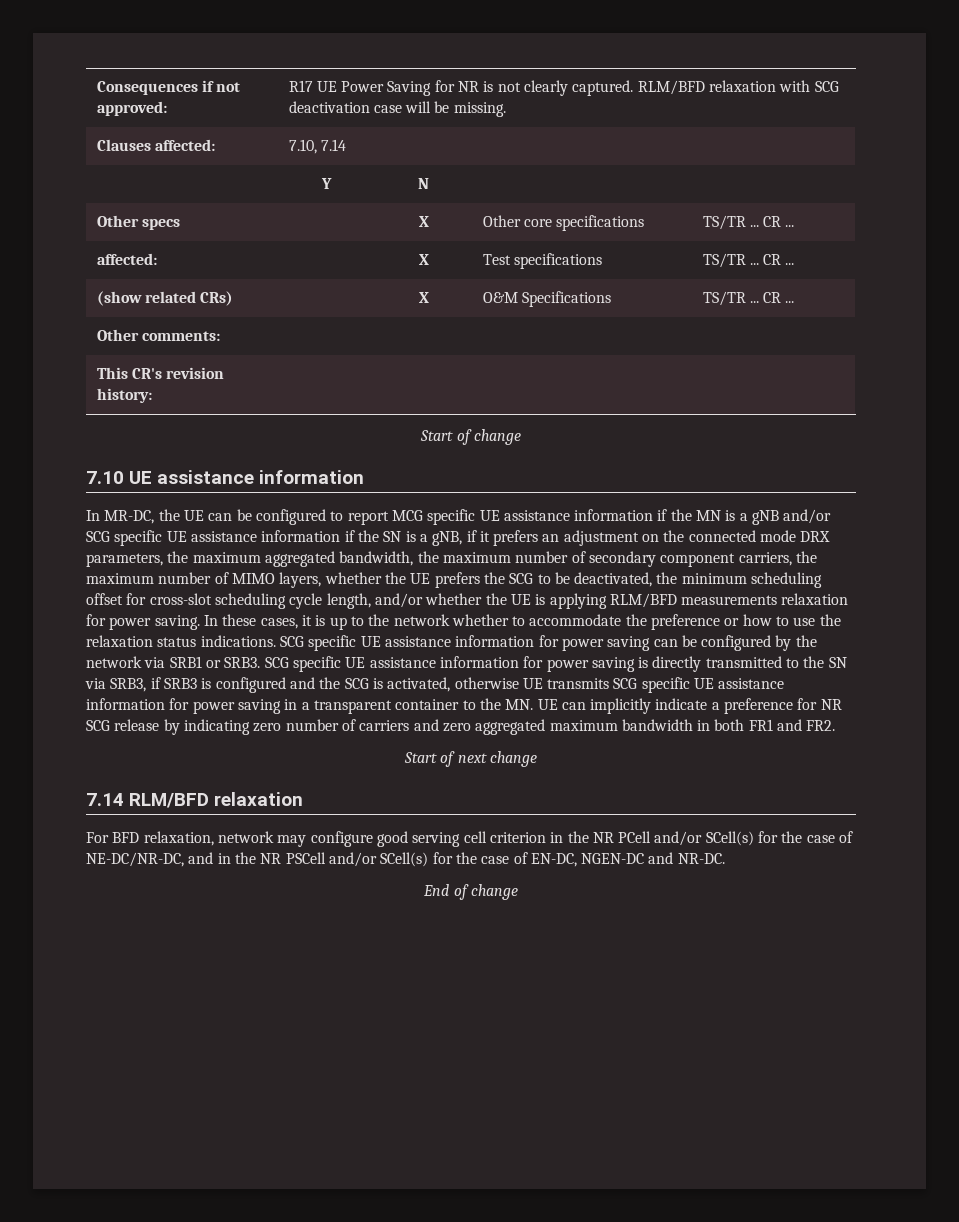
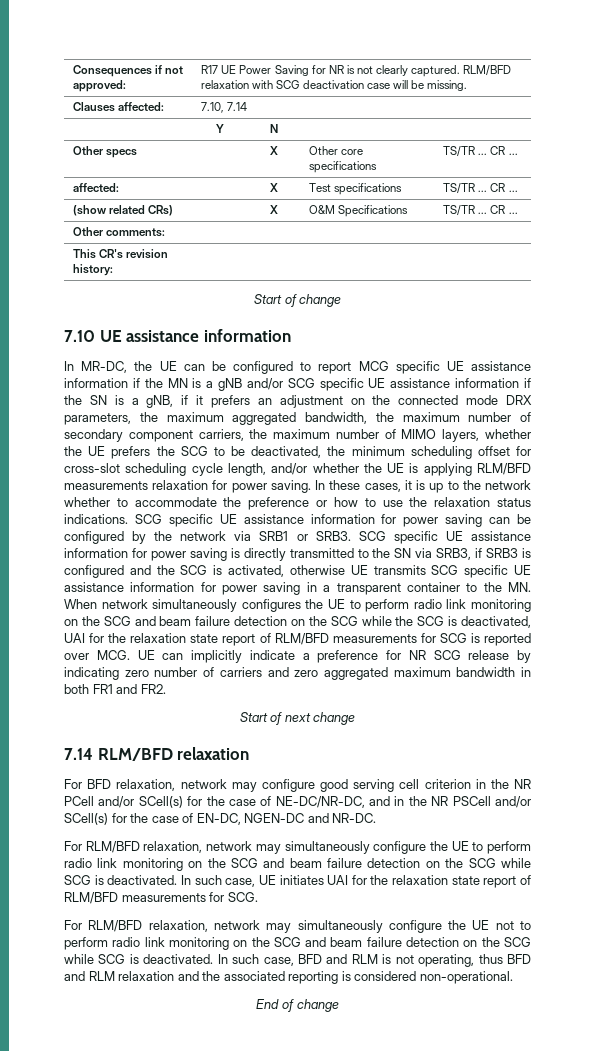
- SCG specific UE assistance information for power saving is directly transmitted to the SN via SRB3, if SRB3 is configured and the SCG is activated, otherwise UE transmits SCG specific UE assistance information for power saving in a transparent container to the MN. UE can implicitly indicate a preference for NR SCG release by indicating zero number of carriers and zero aggregated maximum bandwidth in both FR1 and FR2.
+ SCG specific UE assistance information for power saving is directly transmitted to the SN via SRB3, if SRB3 is configured and the SCG is activated, otherwise UE transmits SCG specific UE assistance information for power saving in a transparent container to the MN. When network simultaneously configures the UE to perform radio link monitoring on the SCG and beam failure detection on the SCG while the SCG is deactivated, UAI for the relaxation state report of RLM/BFD measurements for SCG is reported over MCG. UE can implicitly indicate a preference for NR SCG release by indicating zero number of carriers and zero aggregated maximum bandwidth in both FR1 and FR2.
+ For RLM/BFD relaxation, network may simultaneously configure the UE to perform radio link monitoring on the SCG and beam failure detection on the SCG while SCG is deactivated. In such case, UE initiates UAI for the relaxation state report of RLM/BFD measurements for SCG.
+ For RLM/BFD relaxation, network may simultaneously configure the UE not to perform radio link monitoring on the SCG and beam failure detection on the SCG while SCG is deactivated. In such case, BFD and RLM is not operating, thus BFD and RLM relaxation and the associated reporting is considered non-operational.

